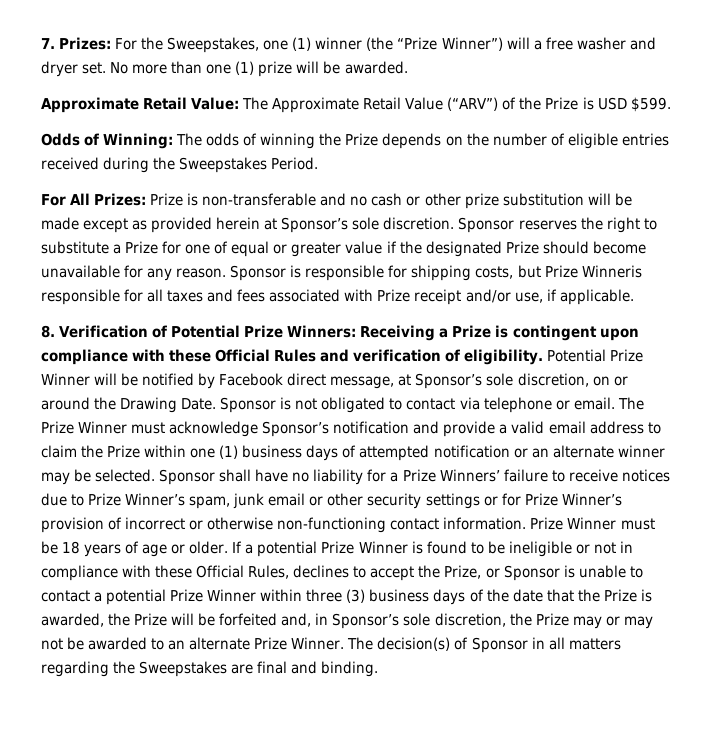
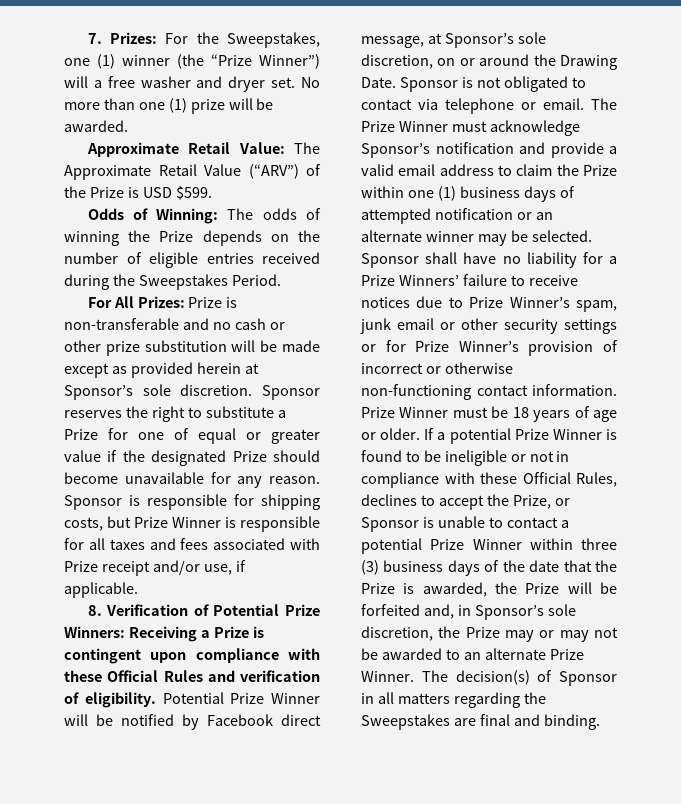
- Sponsor is responsible for shipping costs, but Prize Winneris responsible for all taxes and fees associated with Prize receipt and/or use, if applicable.
+ Sponsor is responsible for shipping costs, but Prize Winner is responsible for all taxes and fees associated with Prize receipt and/or use, if applicable.

